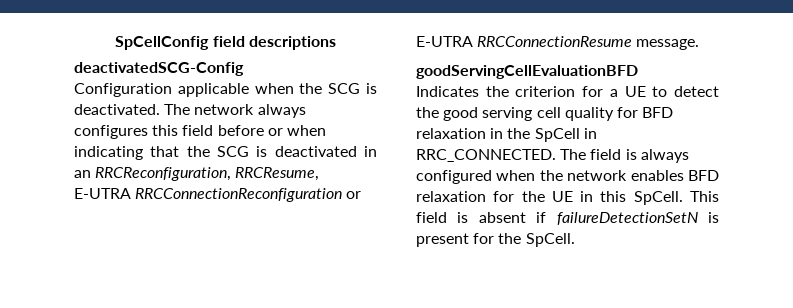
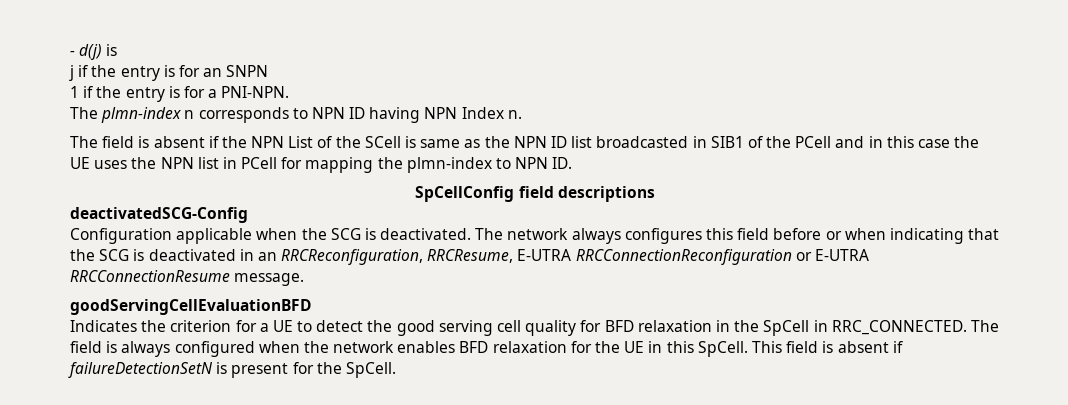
+ - d(j) is
+ j if the entry is for an SNPN
+ 1 if the entry is for a PNI-NPN.
+ The plmn-index n corresponds to NPN ID having NPN Index n.
+ The field is absent if the NPN List of the SCell is same as the NPN ID list broadcasted in SIB1 of the PCell and in this case the UE uses the NPN list in PCell for mapping the plmn-index to NPN ID.

